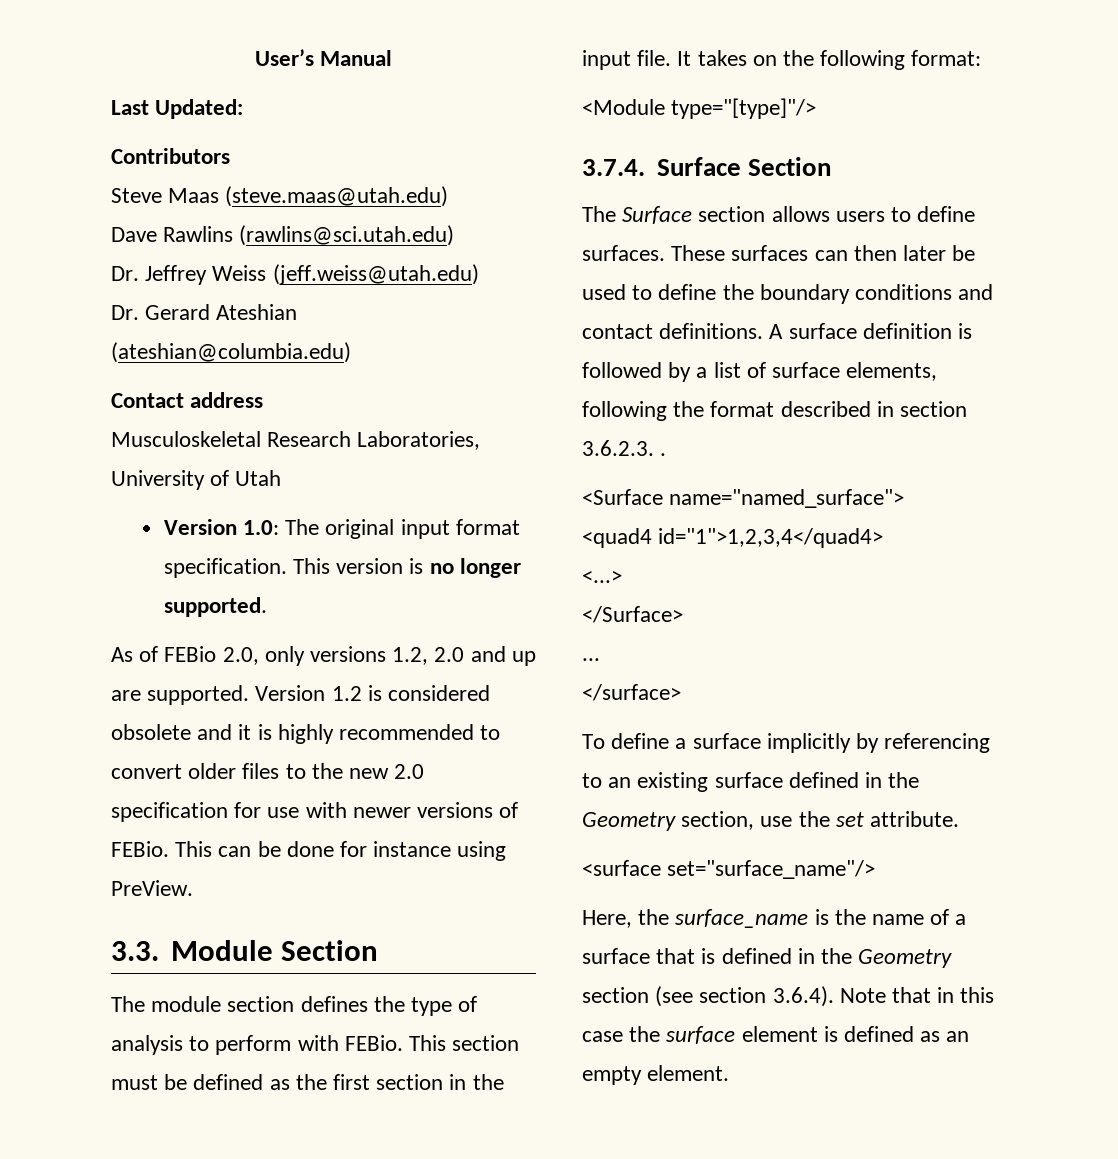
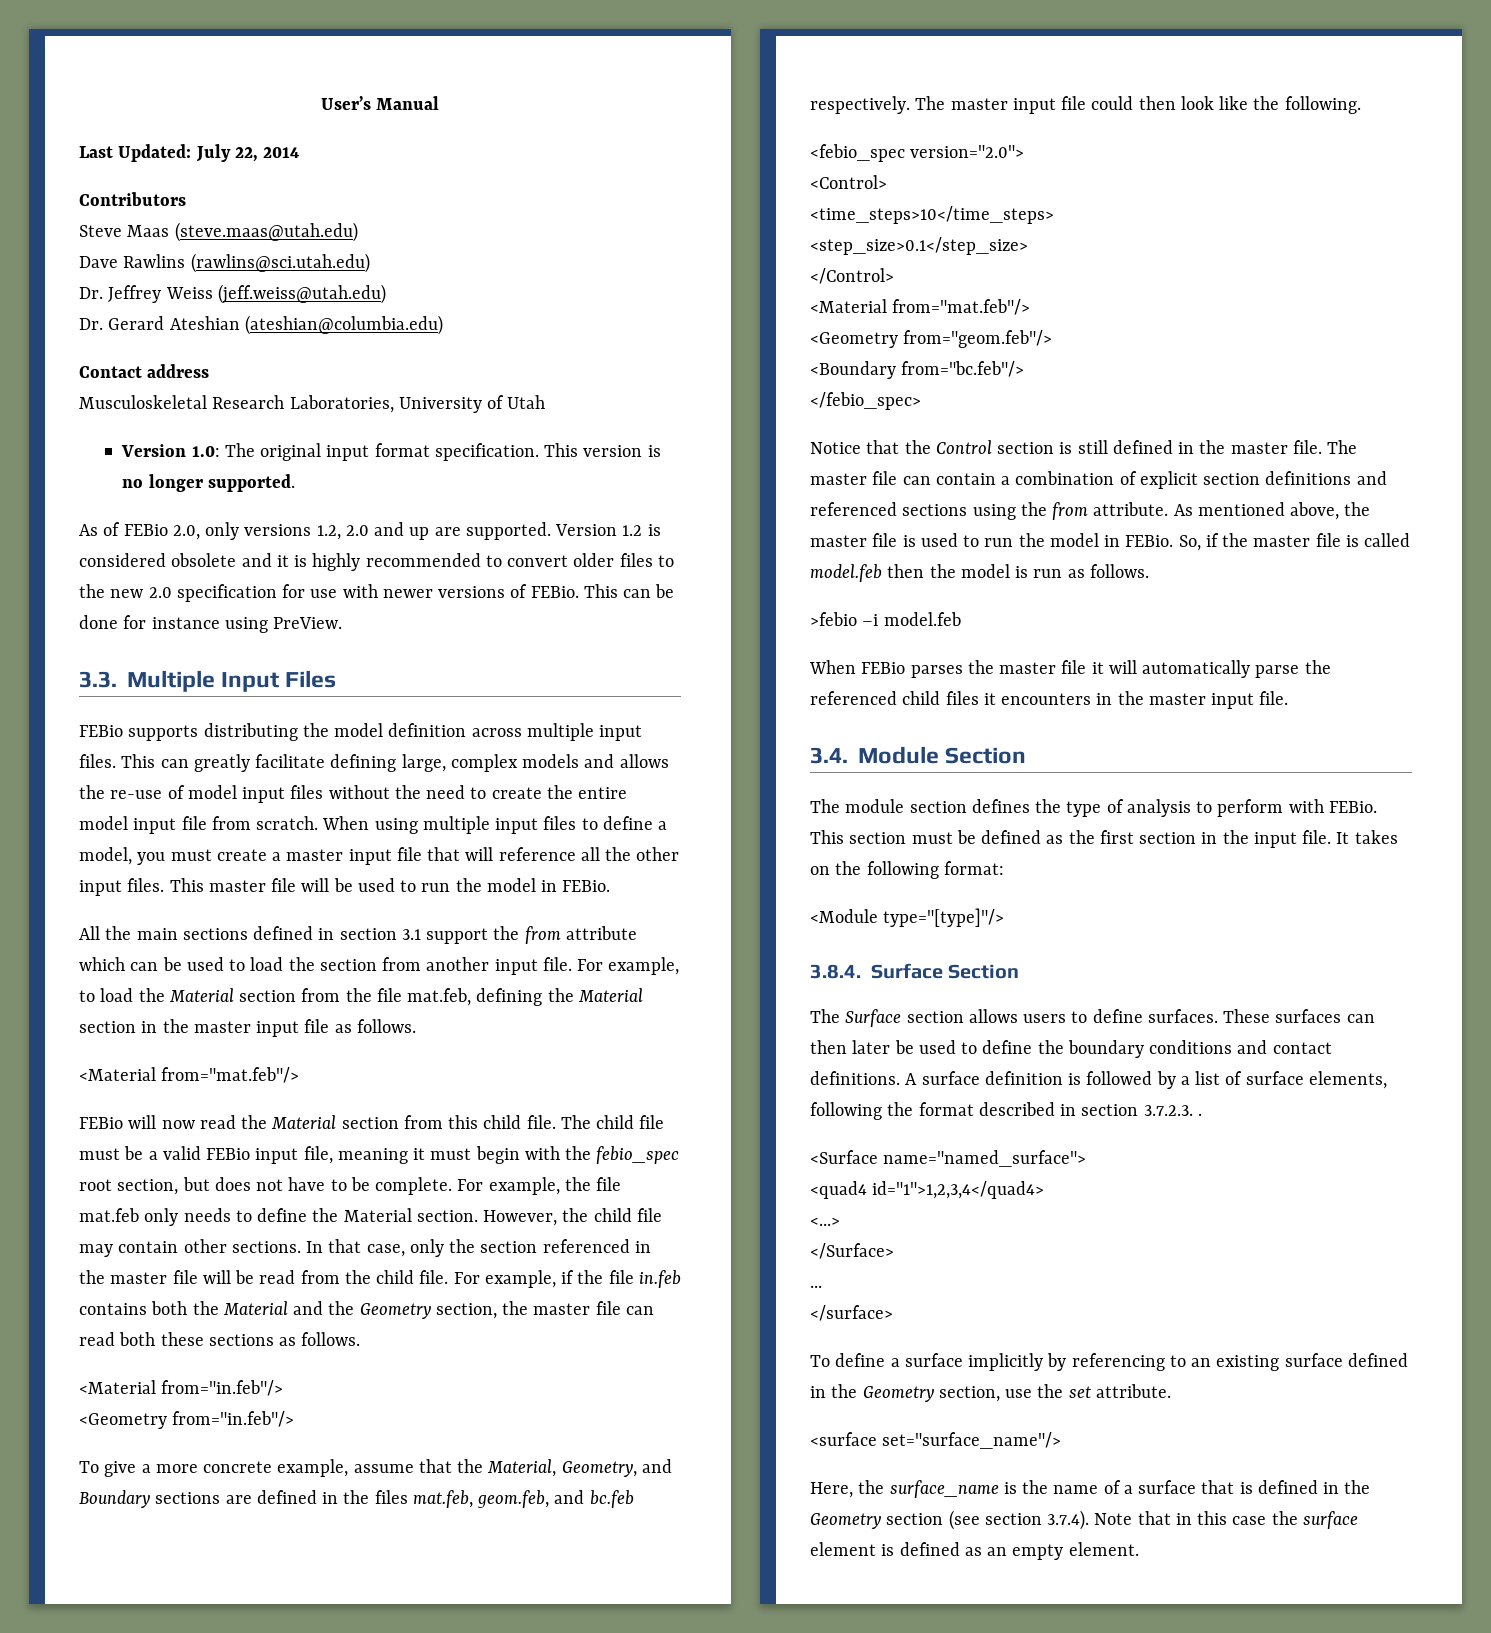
- Last Updated:
+ Last Updated: July 22, 2014
- 3.3. Module Section
+ 3.3. Multiple Input Files
+ FEBio supports distributing the model definition across multiple input files. This can greatly facilitate defining large, complex models and allows the re-use of model input files without the need to create the entire model input file from scratch. When using multiple input files to define a model, you must create a master input file that will reference all the other input files. This master file will be used to run the model in FEBio.
+ All the main sections defined in section 3.1 support the from attribute which can be used to load the section from another input file. For example, to load the Material section from the file mat.feb, defining the Material section in the master input file as follows.
+ <Material from="mat.feb"/>
+ FEBio will now read the Material section from this child file. The child file must be a valid FEBio input file, meaning it must begin with the febio_spec root section, but does not have to be complete. For example, the file mat.feb only needs to define the Material section. However, the child file may contain other sections. In that case, only the section referenced in the master file will be read from the child file. For example, if the file in.feb contains both the Material and the Geometry section, the master file can read both these sections as follows.
+ <Material from="in.feb"/>
+ <Geometry from="in.feb"/>
+ To give a more concrete example, assume that the Material, Geometry, and Boundary sections are defined in the files mat.feb, geom.feb, and bc.feb respectively. The master input file could then look like the following.
+ <febio_spec version="2.0">
+ <Control>
+ <time_steps>10</time_steps>
+ <step_size>0.1</step_size>
+ </Control>
+ <Material from="mat.feb"/>
+ <Geometry from="geom.feb"/>
+ <Boundary from="bc.feb"/>
+ </febio_spec>
+ Notice that the Control section is still defined in the master file. The master file can contain a combination of explicit section definitions and referenced sections using the from attribute. As mentioned above, the master file is used to run the model in FEBio. So, if the master file is called model.feb then the model is run as follows.
+ >febio –i model.feb
+ When FEBio parses the master file it will automatically parse the referenced child files it encounters in the master input file.
+ 3.4. Module Section
- 3.7.4. Surface Section
+ 3.8.4. Surface Section
- A surface definition is followed by a list of surface elements, following the format described in section 3.6.2.3. .
+ A surface definition is followed by a list of surface elements, following the format described in section 3.7.2.3. .
- Here, the surface_name is the name of a surface that is defined in the Geometry section (see section 3.6.4). Note that in this case the surface element is defined as an empty element.
+ Here, the surface_name is the name of a surface that is defined in the Geometry section (see section 3.7.4). Note that in this case the surface element is defined as an empty element.

